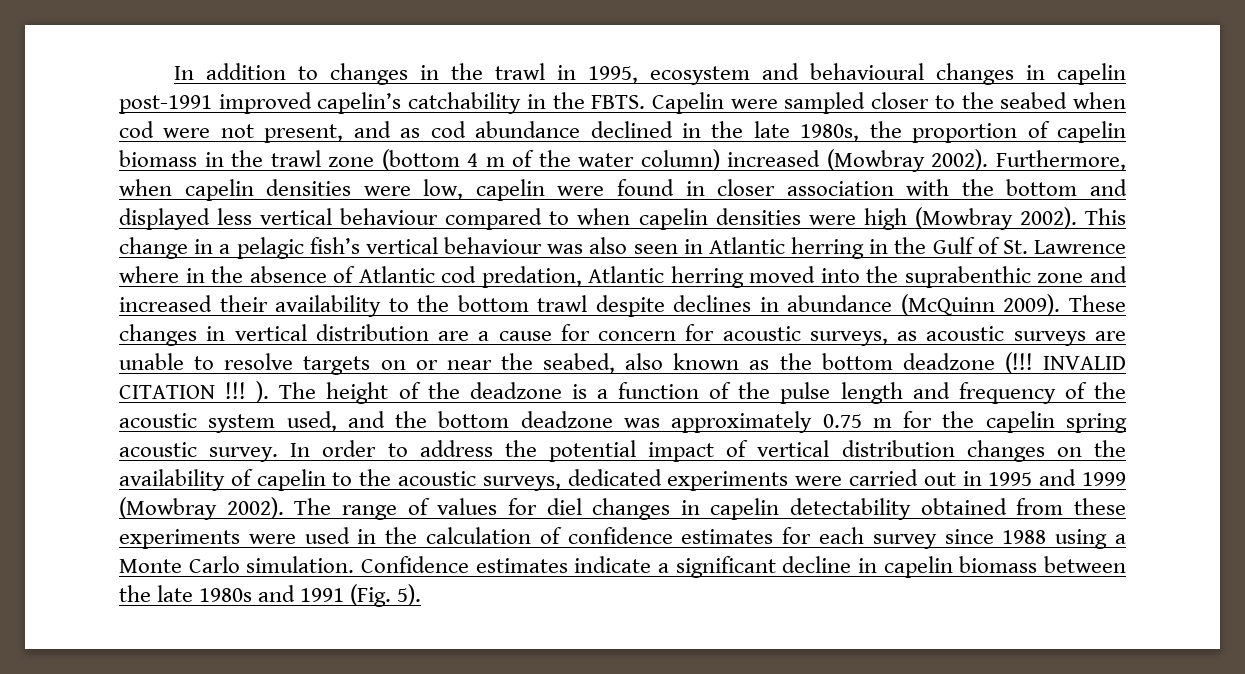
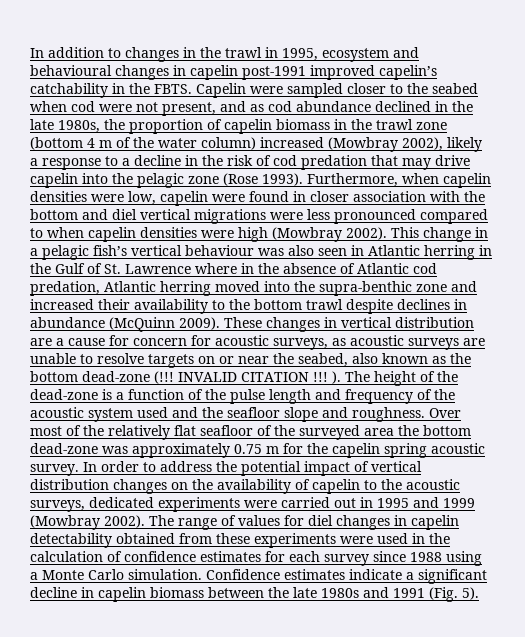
- Capelin were sampled closer to the seabed when cod were not present, and as cod abundance declined in the late 1980s, the proportion of capelin biomass in the trawl zone (bottom 4 m of the water column) increased (Mowbray 2002).
+ Capelin were sampled closer to the seabed when cod were not present, and as cod abundance declined in the late 1980s, the proportion of capelin biomass in the trawl zone (bottom 4 m of the water column) increased (Mowbray 2002), likely a response to a decline in the risk of cod predation that may drive capelin into the pelagic zone (Rose 1993).
- Furthermore, when capelin densities were low, capelin were found in closer association with the bottom and displayed less vertical behaviour compared to when capelin densities were high (Mowbray 2002).
+ Furthermore, when capelin densities were low, capelin were found in closer association with the bottom and diel vertical migrations were less pronounced compared to when capelin densities were high (Mowbray 2002).
- This change in a pelagic fish’s vertical behaviour was also seen in Atlantic herring in the Gulf of St. Lawrence where in the absence of Atlantic cod predation, Atlantic herring moved into the suprabenthic zone and increased their availability to the bottom trawl despite declines in abundance (McQuinn 2009).
+ This change in a pelagic fish’s vertical behaviour was also seen in Atlantic herring in the Gulf of St. Lawrence where in the absence of Atlantic cod predation, Atlantic herring moved into the supra-benthic zone and increased their availability to the bottom trawl despite declines in abundance (McQuinn 2009).
- These changes in vertical distribution are a cause for concern for acoustic surveys, as acoustic surveys are unable to resolve targets on or near the seabed, also known as the bottom deadzone (!!!
+ These changes in vertical distribution are a cause for concern for acoustic surveys, as acoustic surveys are unable to resolve targets on or near the seabed, also known as the bottom dead-zone (!!!
- The height of the deadzone is a function of the pulse length and frequency of the acoustic system used, and the bottom deadzone was approximately 0.75 m for the capelin spring acoustic survey.
+ The height of the dead-zone is a function of the pulse length and frequency of the acoustic system used and the seafloor slope and roughness. Over most of the relatively flat seafloor of the surveyed area the bottom dead-zone was approximately 0.75 m for the capelin spring acoustic survey.

